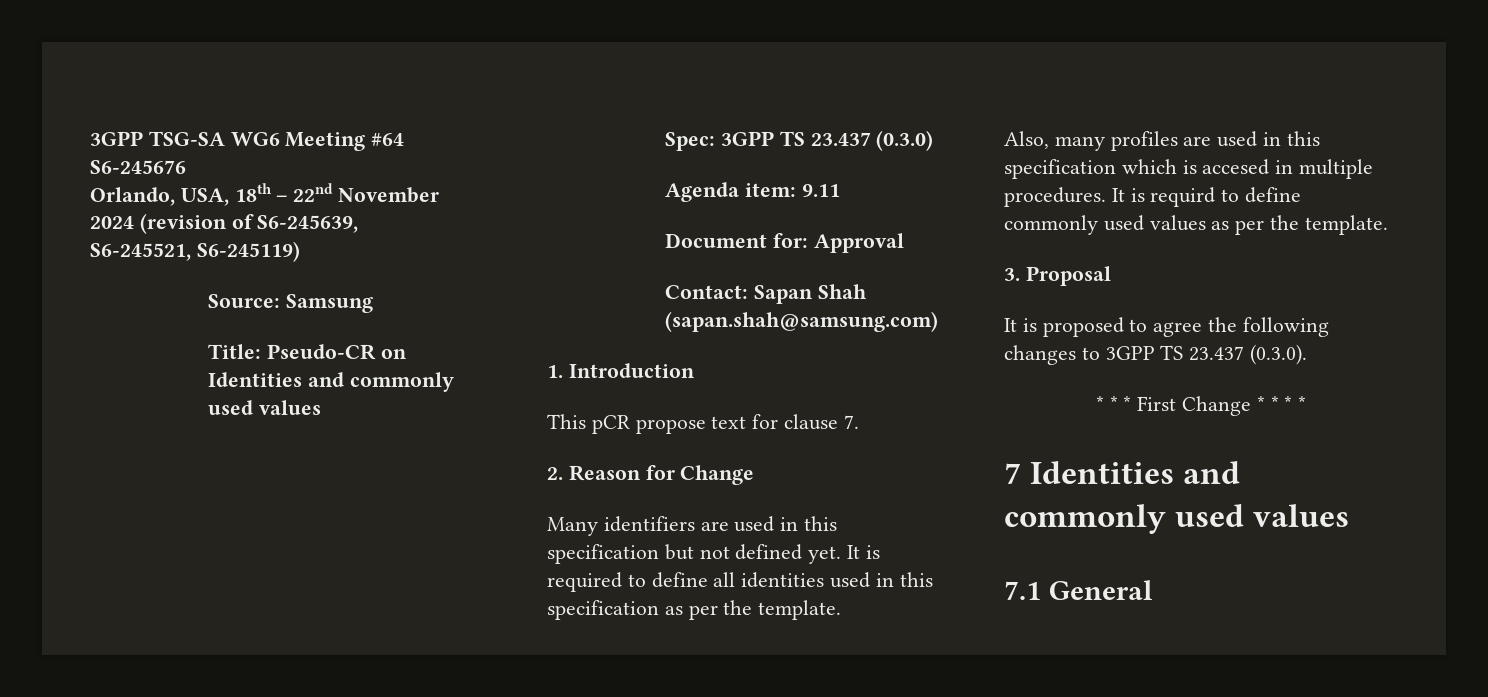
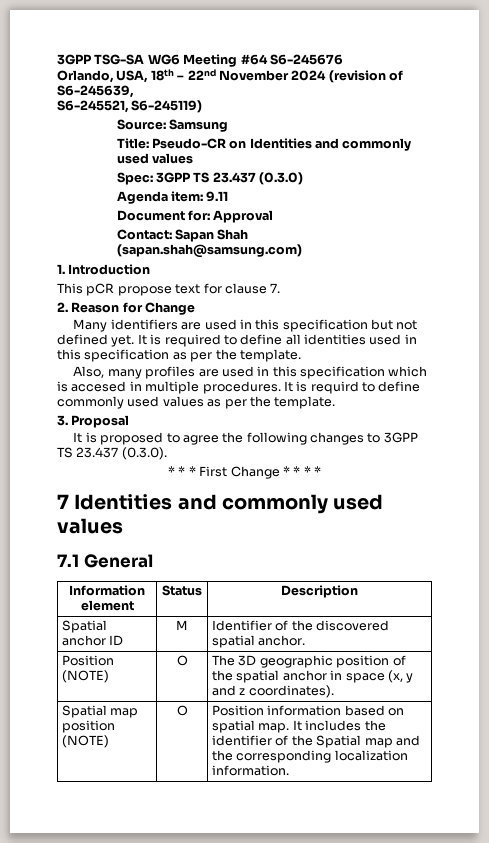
+ Information element | Status | Description
+ Spatial anchor ID | M | Identifier of the discovered spatial anchor.
+ Position (NOTE) | O | The 3D geographic position of the spatial anchor in space (x, y and z coordinates).
+ Spatial map position (NOTE) | O | Position information based on spatial map. It includes the identifier of the Spatial map and the corresponding localization information.

